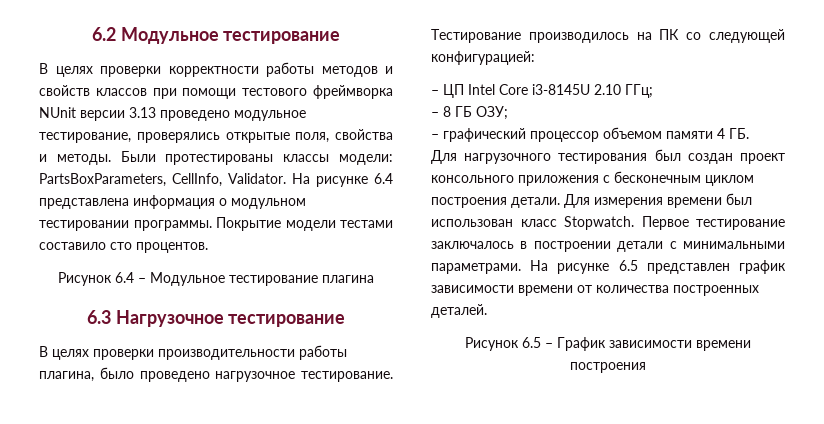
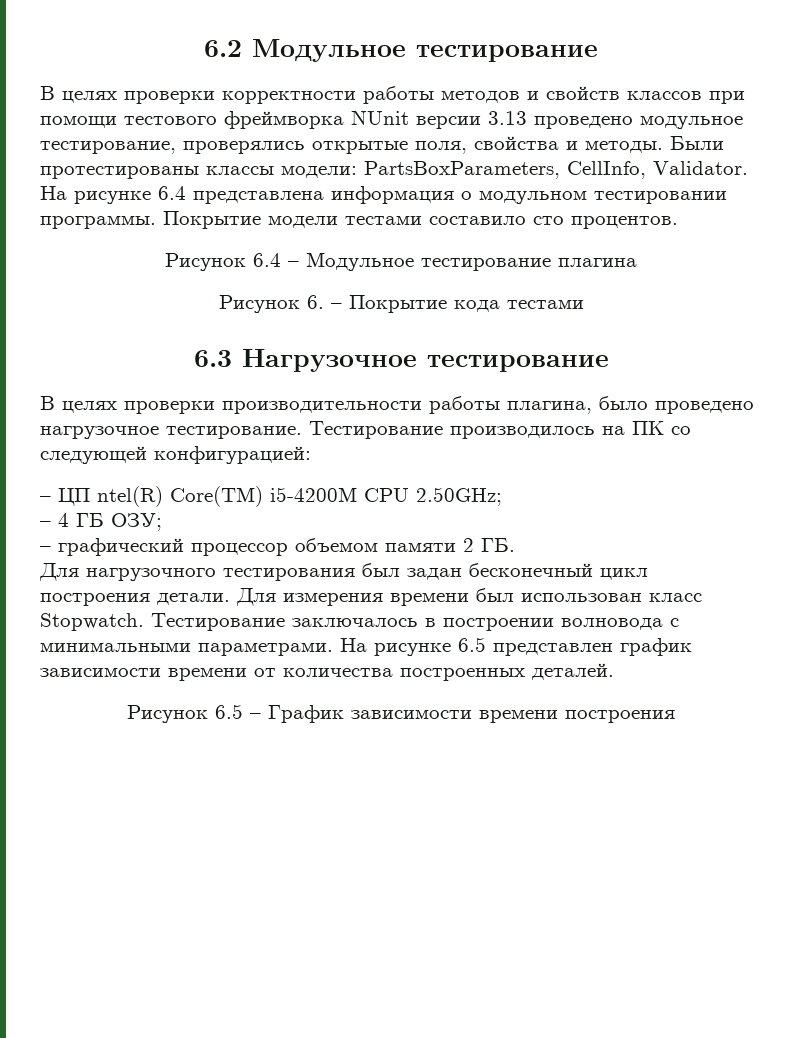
+ Рисунок 6. – Покрытие кода тестами
- – ЦП Intel Core i3-8145U 2.10 ГГц;
- – 8 ГБ ОЗУ;
+ – ЦП ntel(R) Core(TM) i5-4200M CPU 2.50GHz;
+ – 4 ГБ ОЗУ;
- – графический процессор объемом памяти 4 ГБ.
+ – графический процессор объемом памяти 2 ГБ.
- Для нагрузочного тестирования был создан проект консольного приложения с бесконечным циклом построения детали.
+ Для нагрузочного тестирования был задан бесконечный цикл построения детали.
- Первое тестирование заключалось в построении детали с минимальными параметрами.
+ Тестирование заключалось в построении волновода с минимальными параметрами.

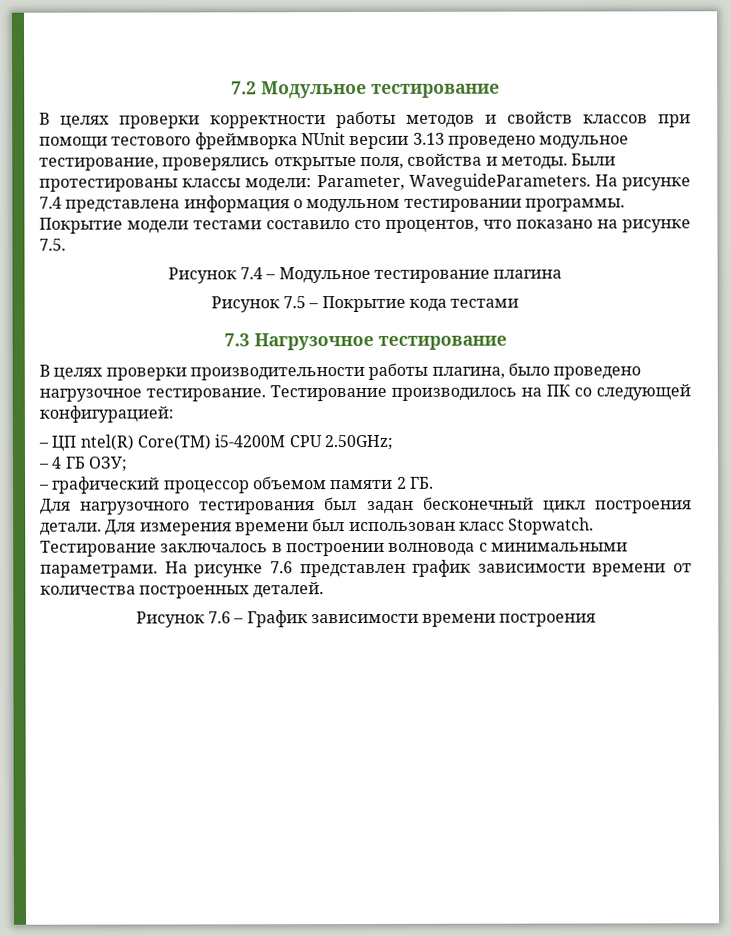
- 6.2 Модульное тестирование
+ 7.2 Модульное тестирование
- Были протестированы классы модели: PartsBoxParameters, CellInfo, Validator. На рисунке 6.4 представлена информация о модульном тестировании программы.
+ Были протестированы классы модели: Parameter, WaveguideParameters. На рисунке 7.4 представлена информация о модульном тестировании программы.
- Покрытие модели тестами составило сто процентов.
- Рисунок 6.4 – Модульное тестирование плагина
+ Покрытие модели тестами составило сто процентов, что показано на рисунке 7.5.
+ Рисунок 7.4 – Модульное тестирование плагина
- Рисунок 6. – Покрытие кода тестами
+ Рисунок 7.5 – Покрытие кода тестами
- 6.3 Нагрузочное тестирование
+ 7.3 Нагрузочное тестирование
- На рисунке 6.5 представлен график зависимости времени от количества построенных деталей.
+ На рисунке 7.6 представлен график зависимости времени от количества построенных деталей.
- Рисунок 6.5 – График зависимости времени построения
+ Рисунок 7.6 – График зависимости времени построения

